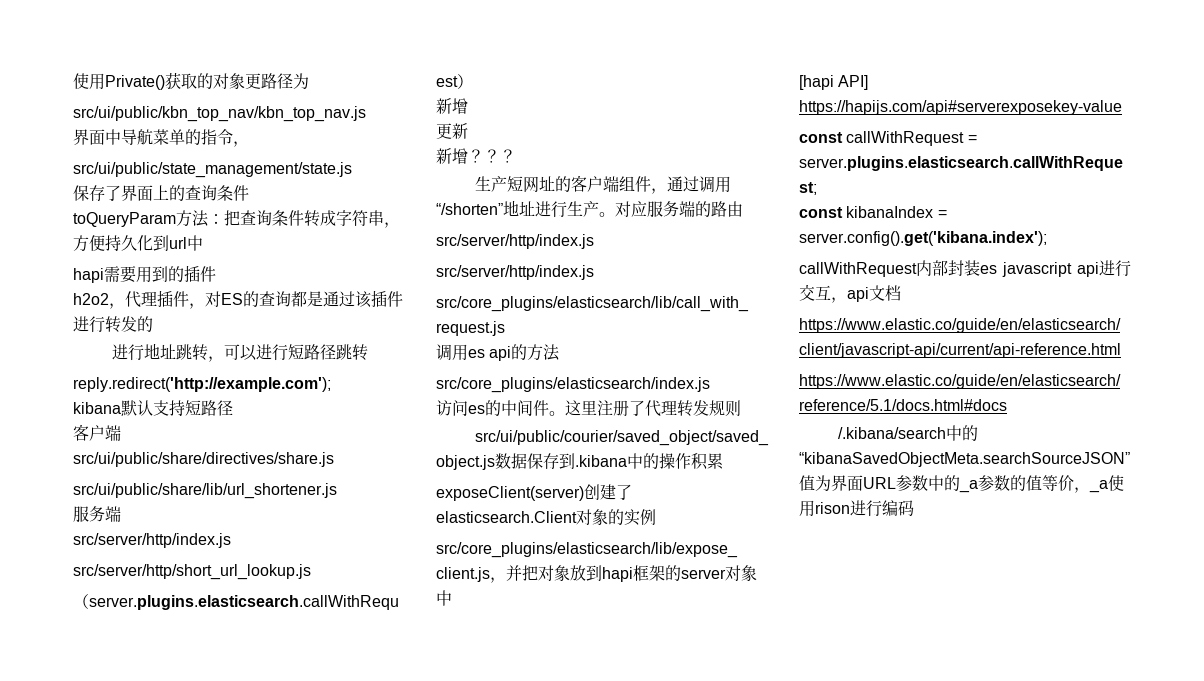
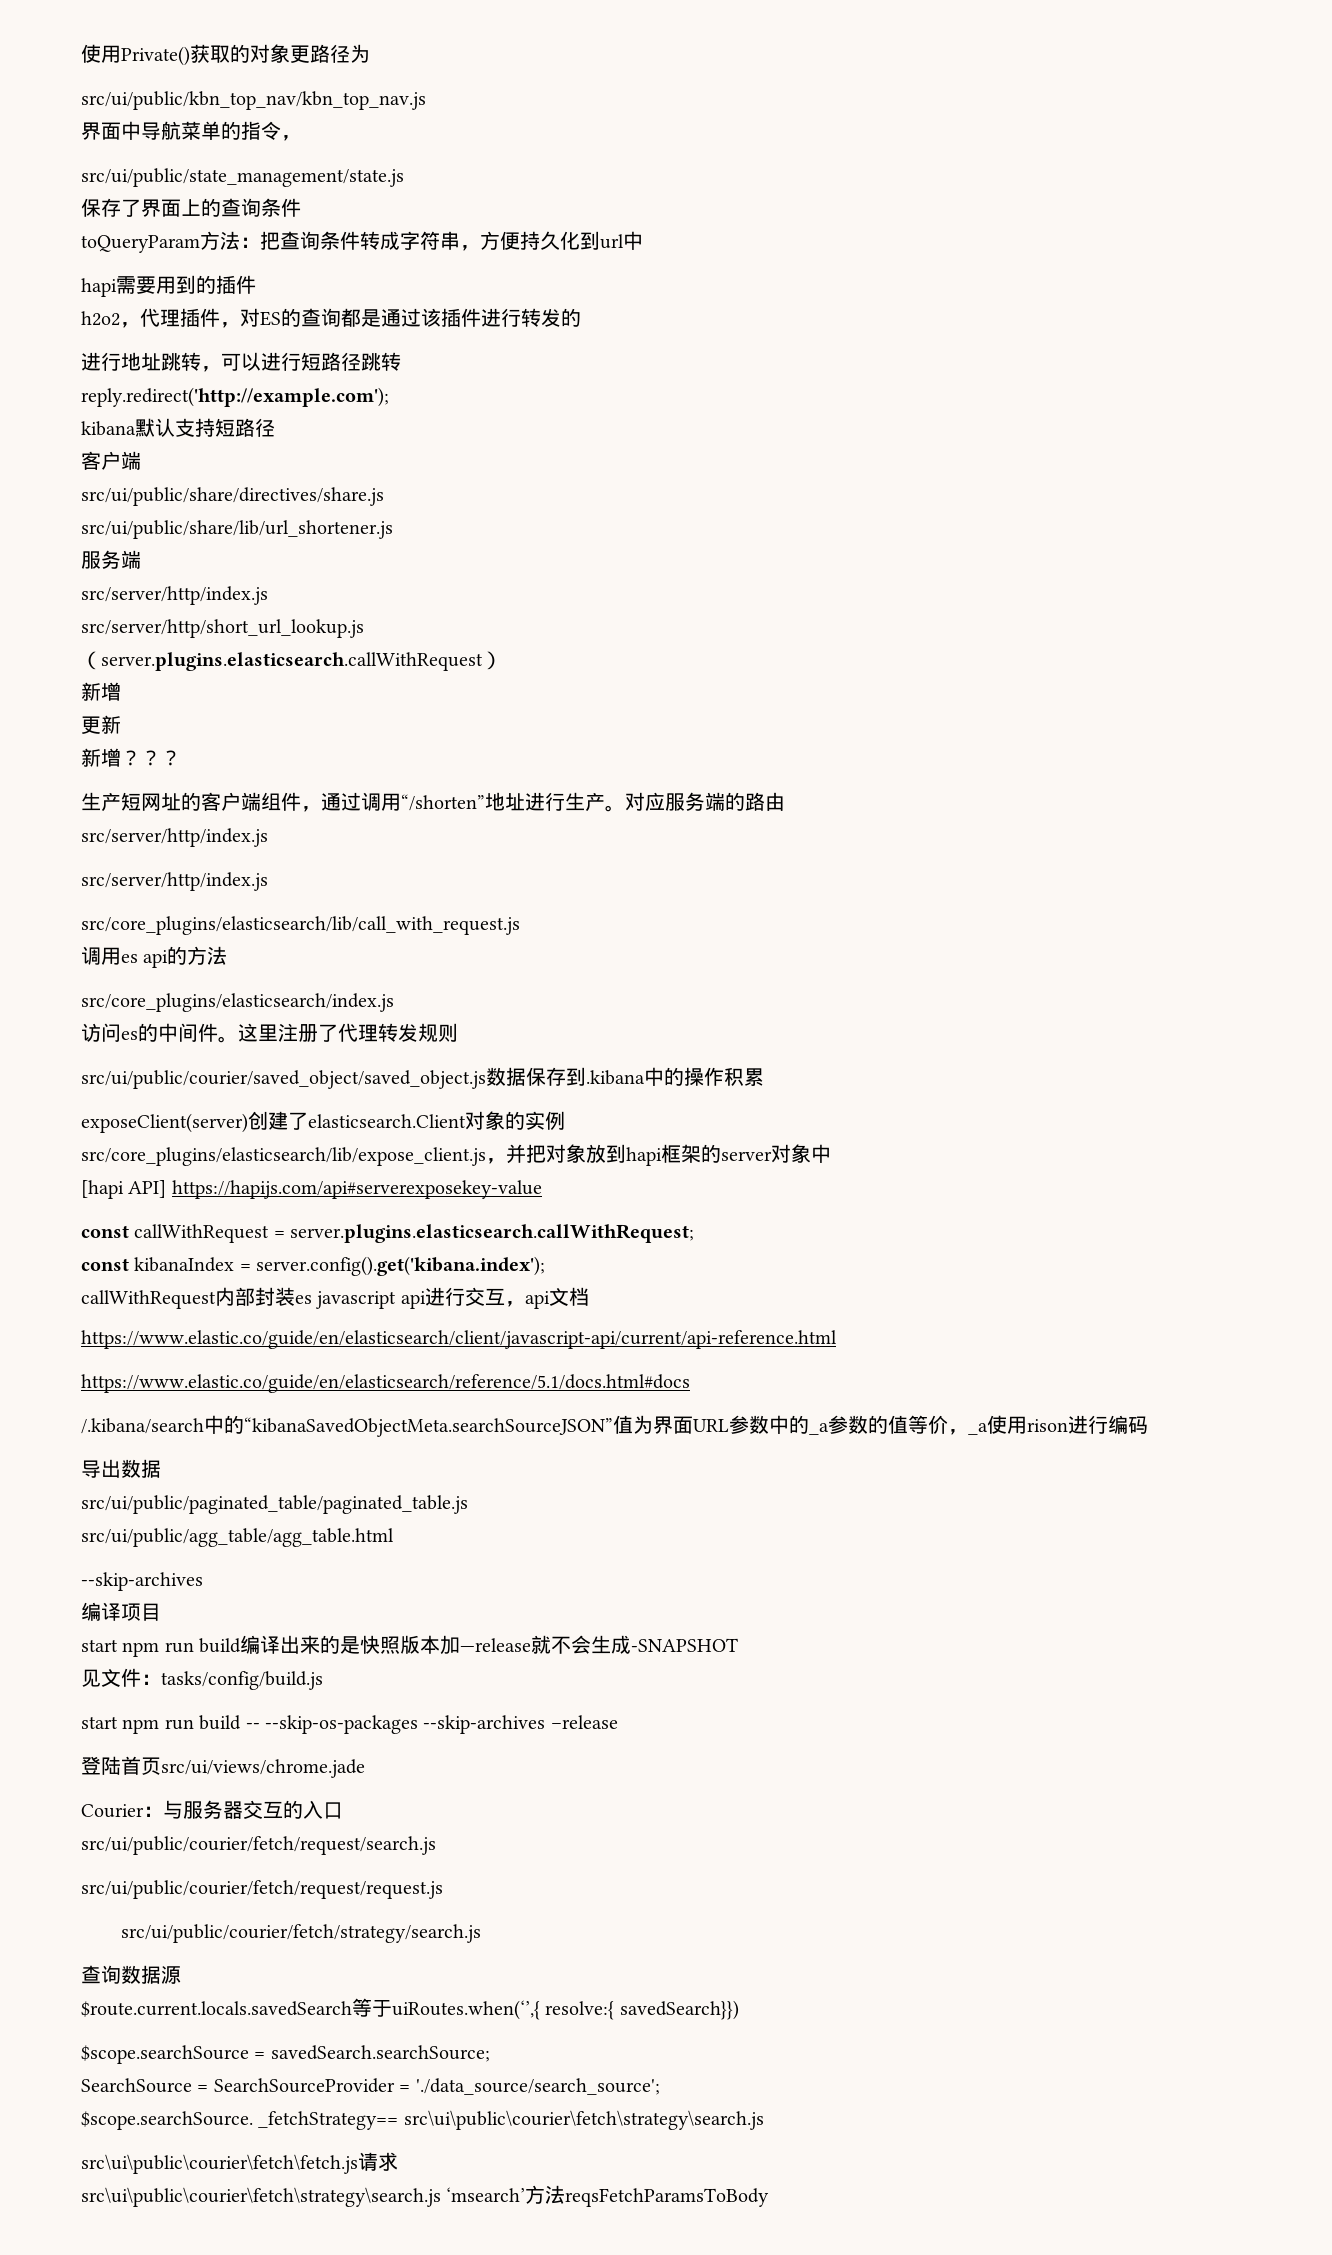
+ 导出数据
+ src/ui/public/paginated_table/paginated_table.js
+ src/ui/public/agg_table/agg_table.html
+ --skip-archives
+ 编译项目
+ start npm run build编译出来的是快照版本加—release就不会生成-SNAPSHOT
+ 见文件：tasks/config/build.js
+ start npm run build -- --skip-os-packages --skip-archives –release
+ 登陆首页src/ui/views/chrome.jade
+ Courier：与服务器交互的入口
+ src/ui/public/courier/fetch/request/search.js
+ src/ui/public/courier/fetch/request/request.js
+ src/ui/public/courier/fetch/strategy/search.js
+ 查询数据源
+ $route.current.locals.savedSearch等于uiRoutes.when(‘’,{ resolve:{ savedSearch}})
+ $scope.searchSource = savedSearch.searchSource;
+ SearchSource = SearchSourceProvider = './data_source/search_source';
+ $scope.searchSource. _fetchStrategy== src\ui\public\courier\fetch\strategy\search.js
+ src\ui\public\courier\fetch\fetch.js请求
+ src\ui\public\courier\fetch\strategy\search.js ‘msearch’方法reqsFetchParamsToBody

